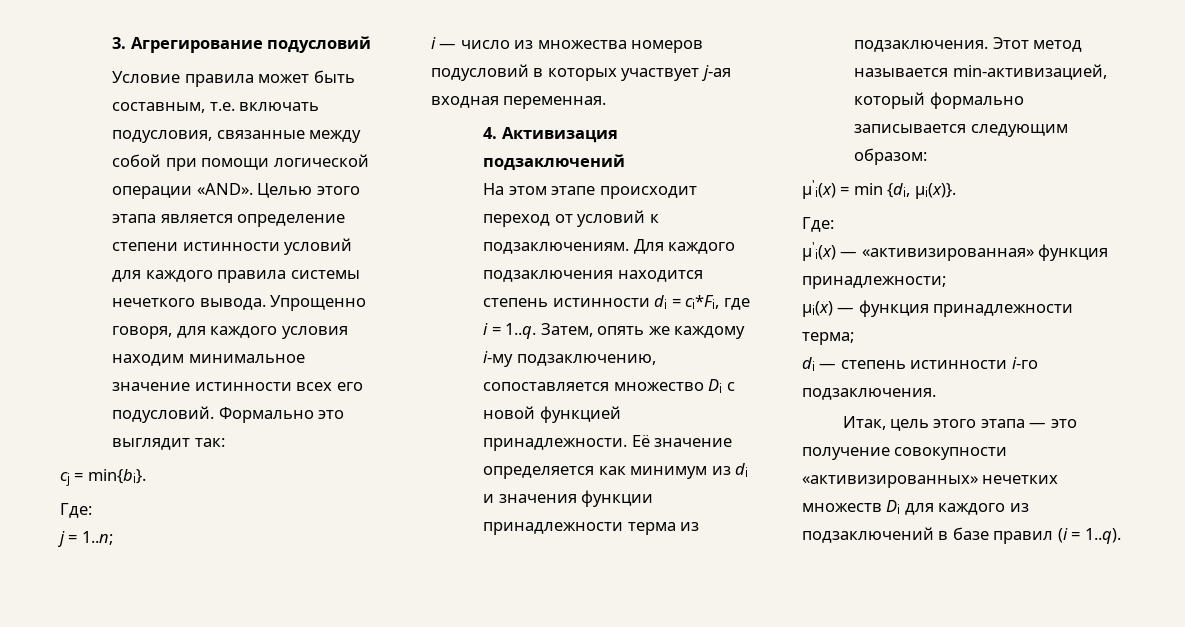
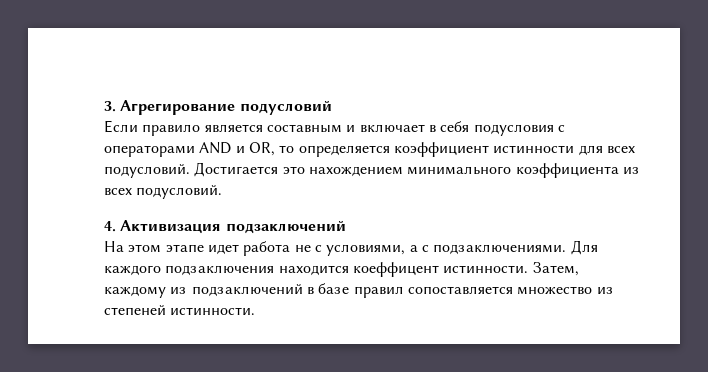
- Условие правила может быть составным, т.е. включать подусловия, связанные между собой при помощи логической операции «AND». Целью этого этапа является определение степени истинности условий для каждого правила системы нечеткого вывода. Упрощенно говоря, для каждого условия находим минимальное значение истинности всех его подусловий. Формально это выглядит так:
- cj = min{bi}.
- Где:
- j = 1..n;
- i — число из множества номеров подусловий в которых участвует j-ая входная переменная.
+ Если правило является составным и включает в себя подусловия с операторами AND и OR, то определяется коэффициент истинности для всех подусловий. Достигается это нахождением минимального коэффициента из всех подусловий.
- На этом этапе происходит переход от условий к подзаключениям. Для каждого подзаключения находится степень истинности di = ci*Fi, где i = 1..q. Затем, опять же каждому i-му подзаключению, сопоставляется множество Di с новой функцией принадлежности. Её значение определяется как минимум из di и значения функции принадлежности терма из подзаключения. Этот метод называется min-активизацией, который формально записывается следующим образом:
- μ'i(x) = min {di, μi(x)}.
- Где:
- μ'i(x) — «активизированная» функция принадлежности;
- μi(x) — функция принадлежности терма;
- di — степень истинности i-го подзаключения.
- Итак, цель этого этапа — это получение совокупности «активизированных» нечетких множеств Di для каждого из подзаключений в базе правил (i = 1..q).
+ На этом этапе идет работа не с условиями, а с подзаключениями. Для каждого подзаключения находится коеффицент истинности. Затем, каждому из подзаключений в базе правил сопоставляется множество из степеней истинности.

